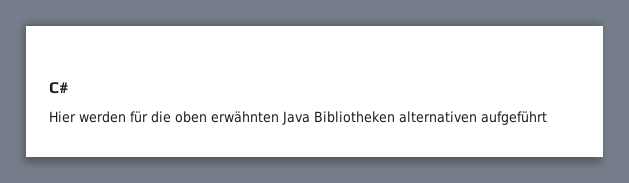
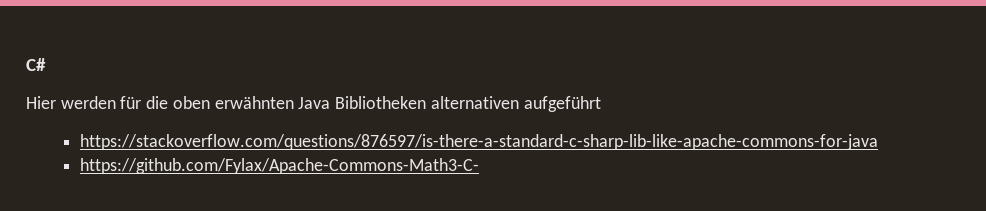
+ https://stackoverflow.com/questions/876597/is-there-a-standard-c-sharp-lib-like-apache-commons-for-java
+ https://github.com/Fylax/Apache-Commons-Math3-C-

